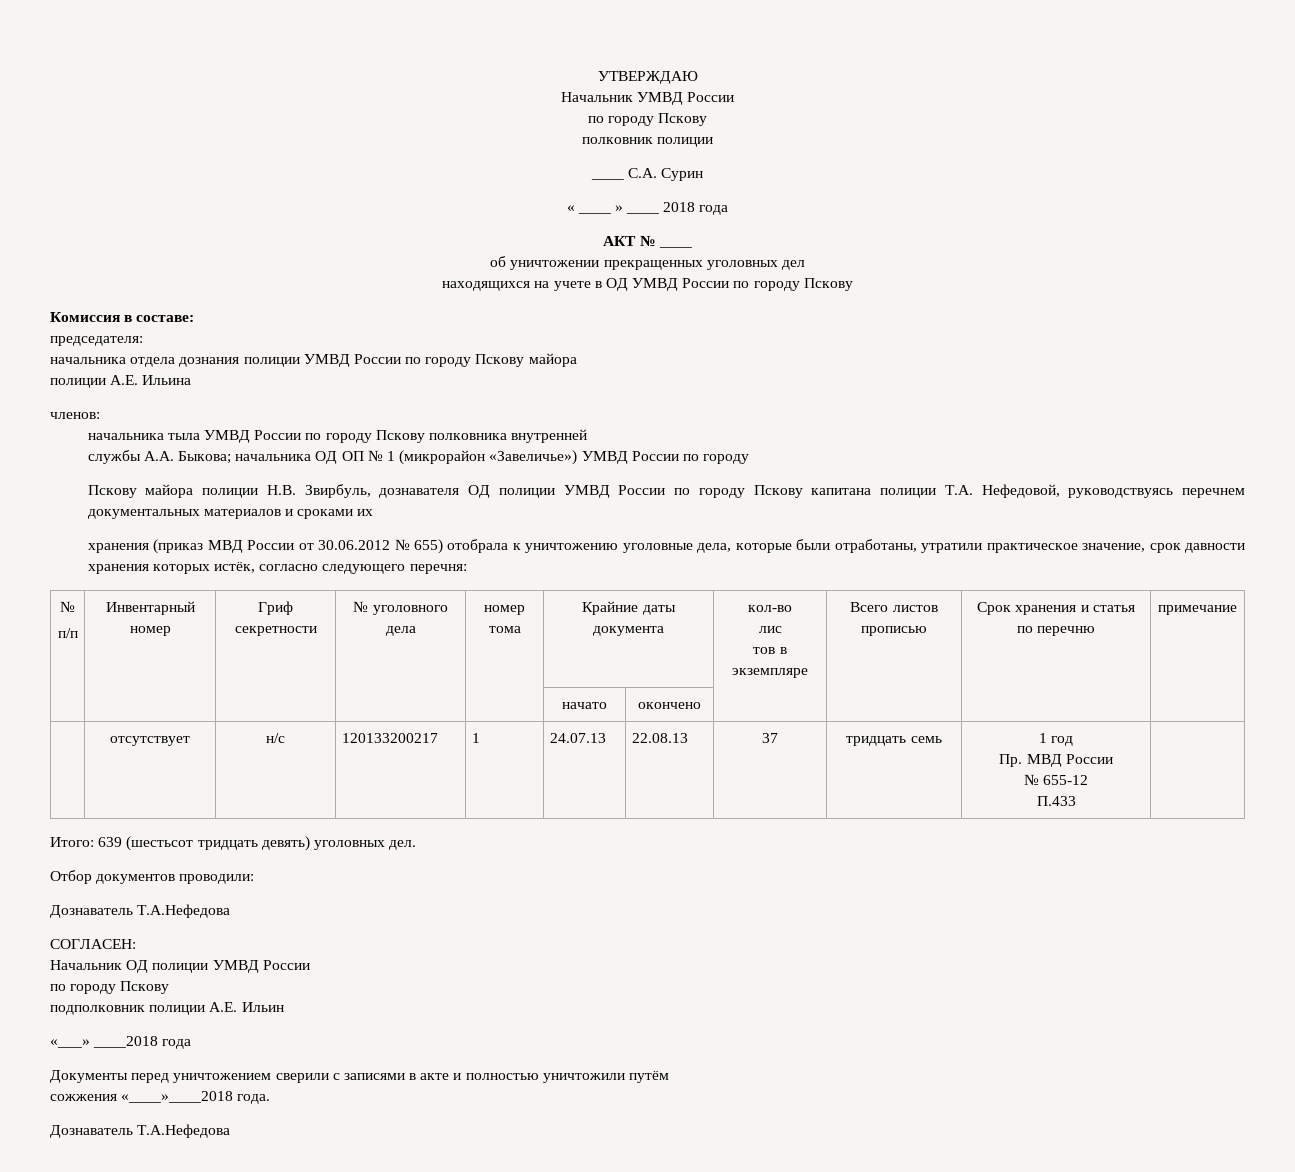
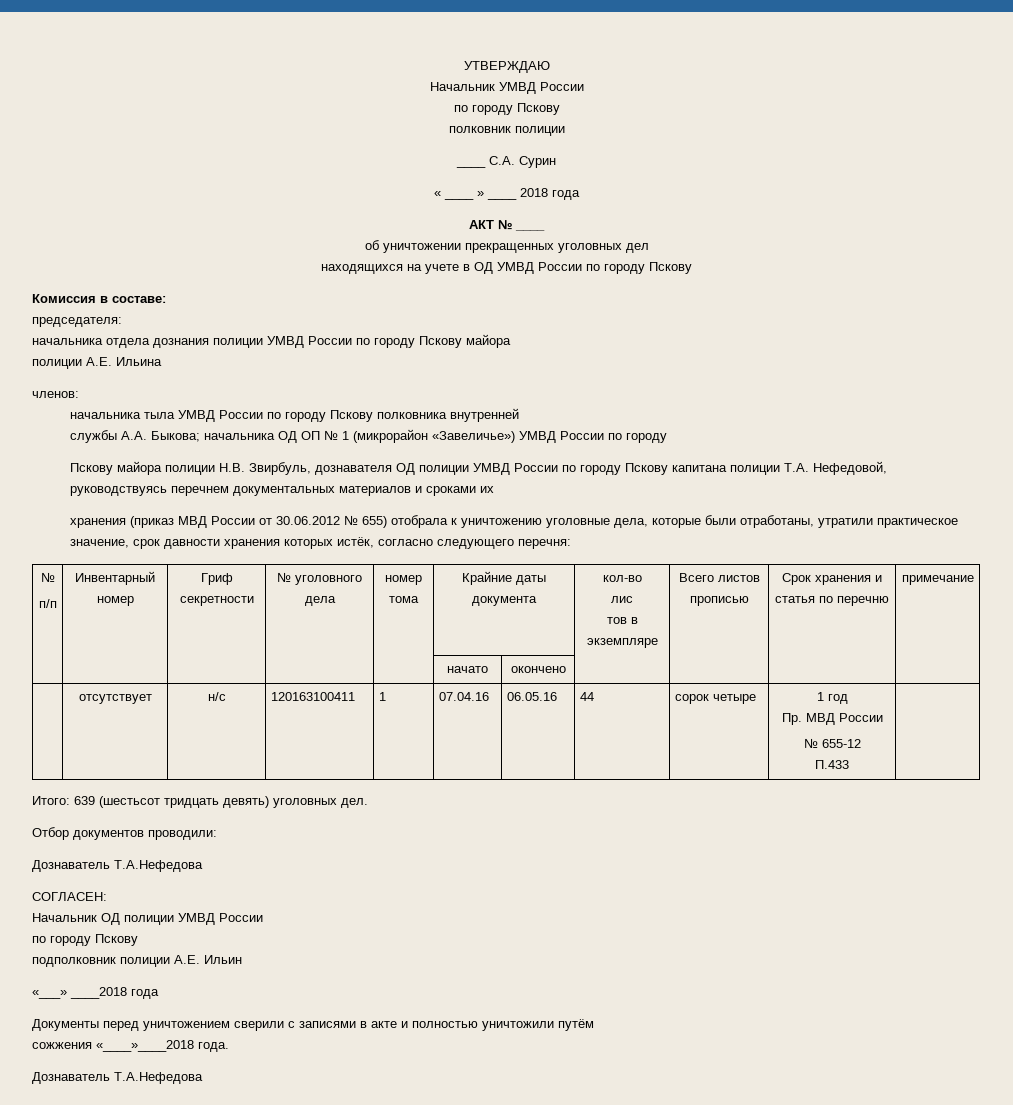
- | отсутствует | н/с | 120133200217 | 1 | 24.07.13 | 22.08.13 | 37 | тридцать семь | 1 год
+ | отсутствует | н/с | 120163100411 | 1 | 07.04.16 | 06.05.16 | 44 | сорок четыре | 1 год

